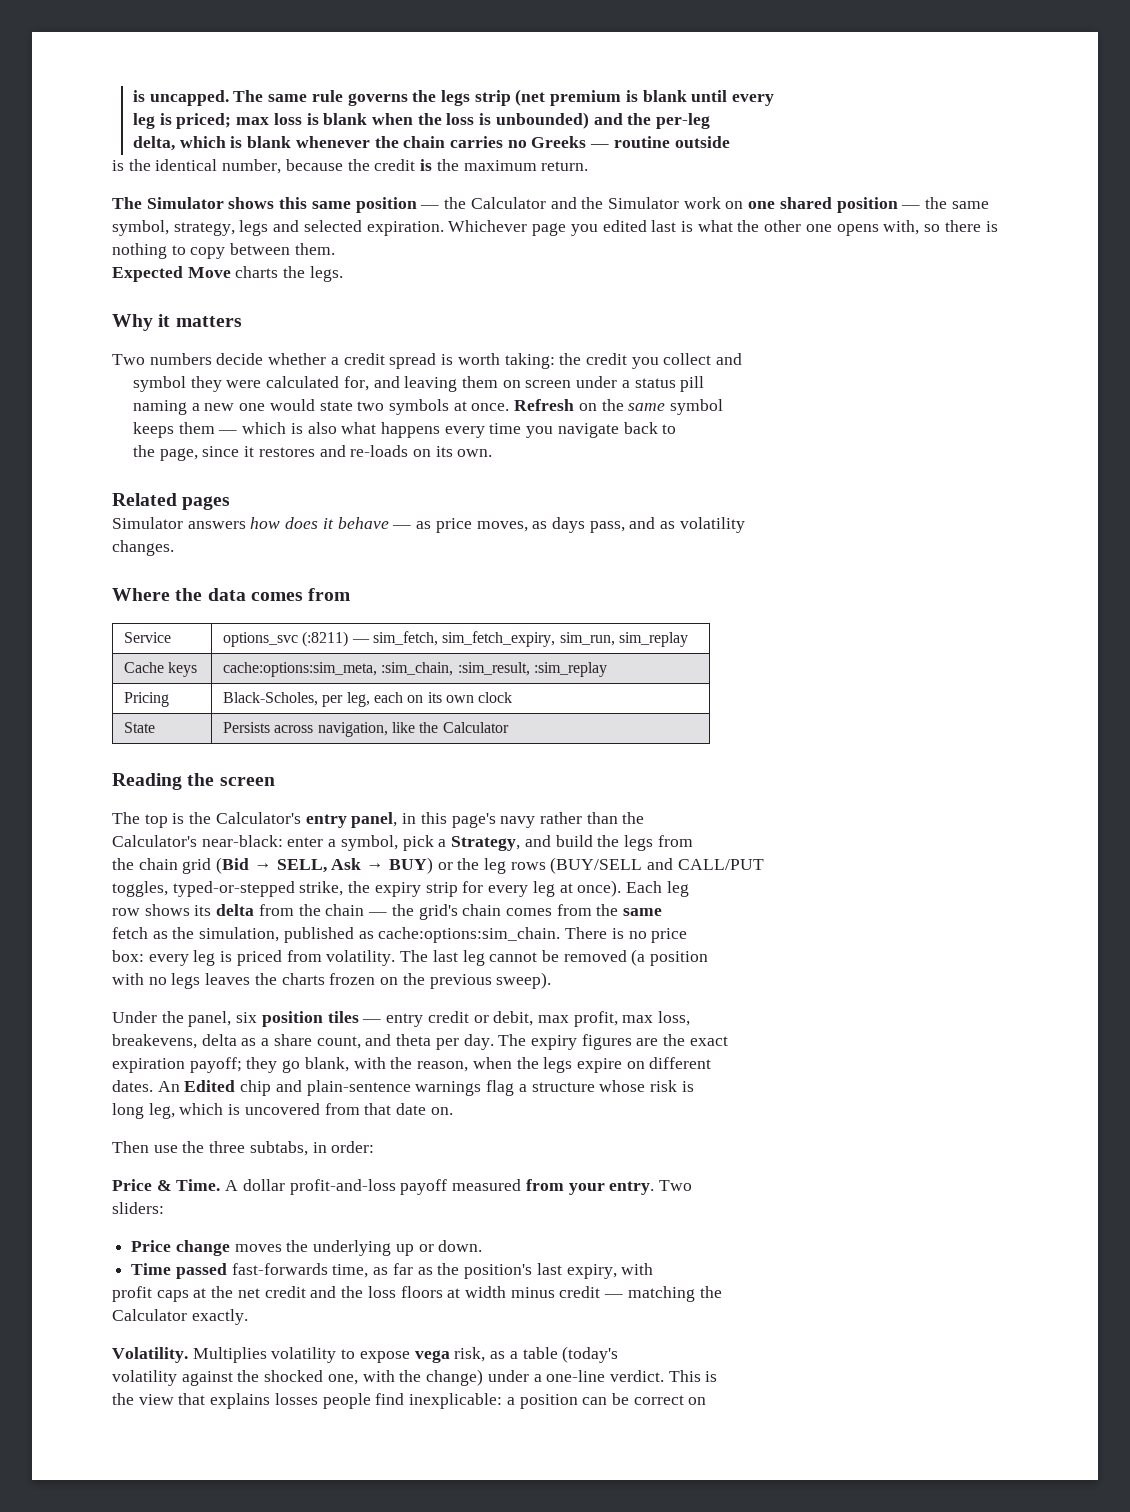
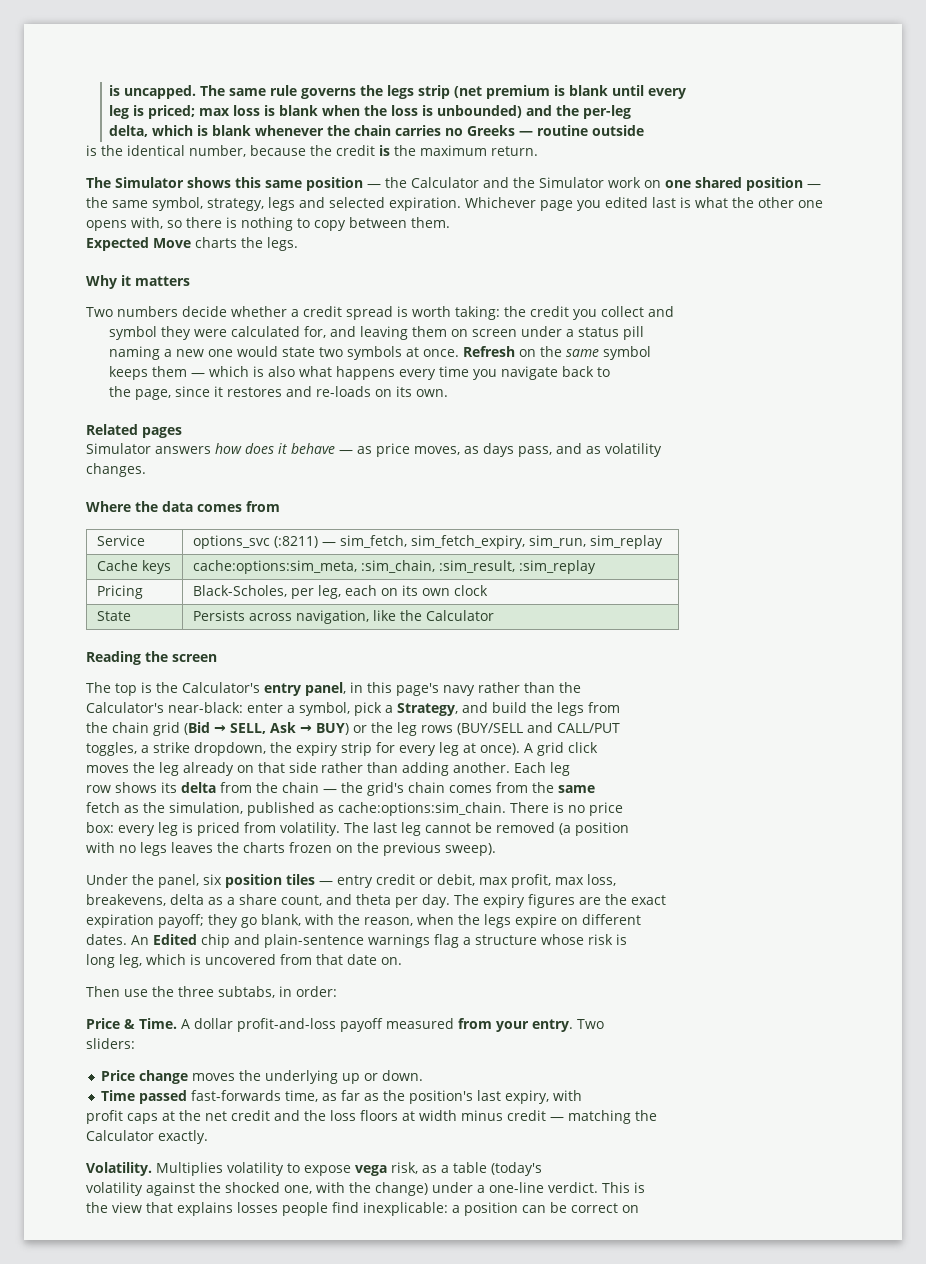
- toggles, typed-or-stepped strike, the expiry strip for every leg at once).
+ toggles, a strike dropdown, the expiry strip for every leg at once).
+ A grid click
+ moves the leg already on that side rather than adding another.

